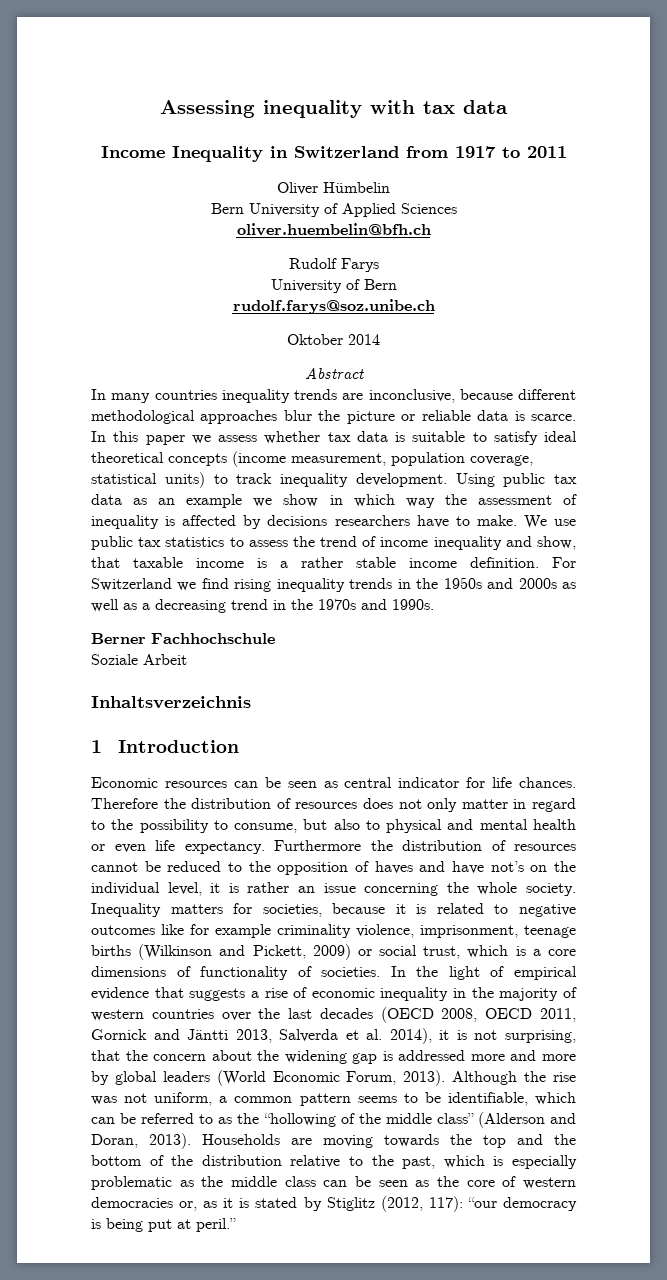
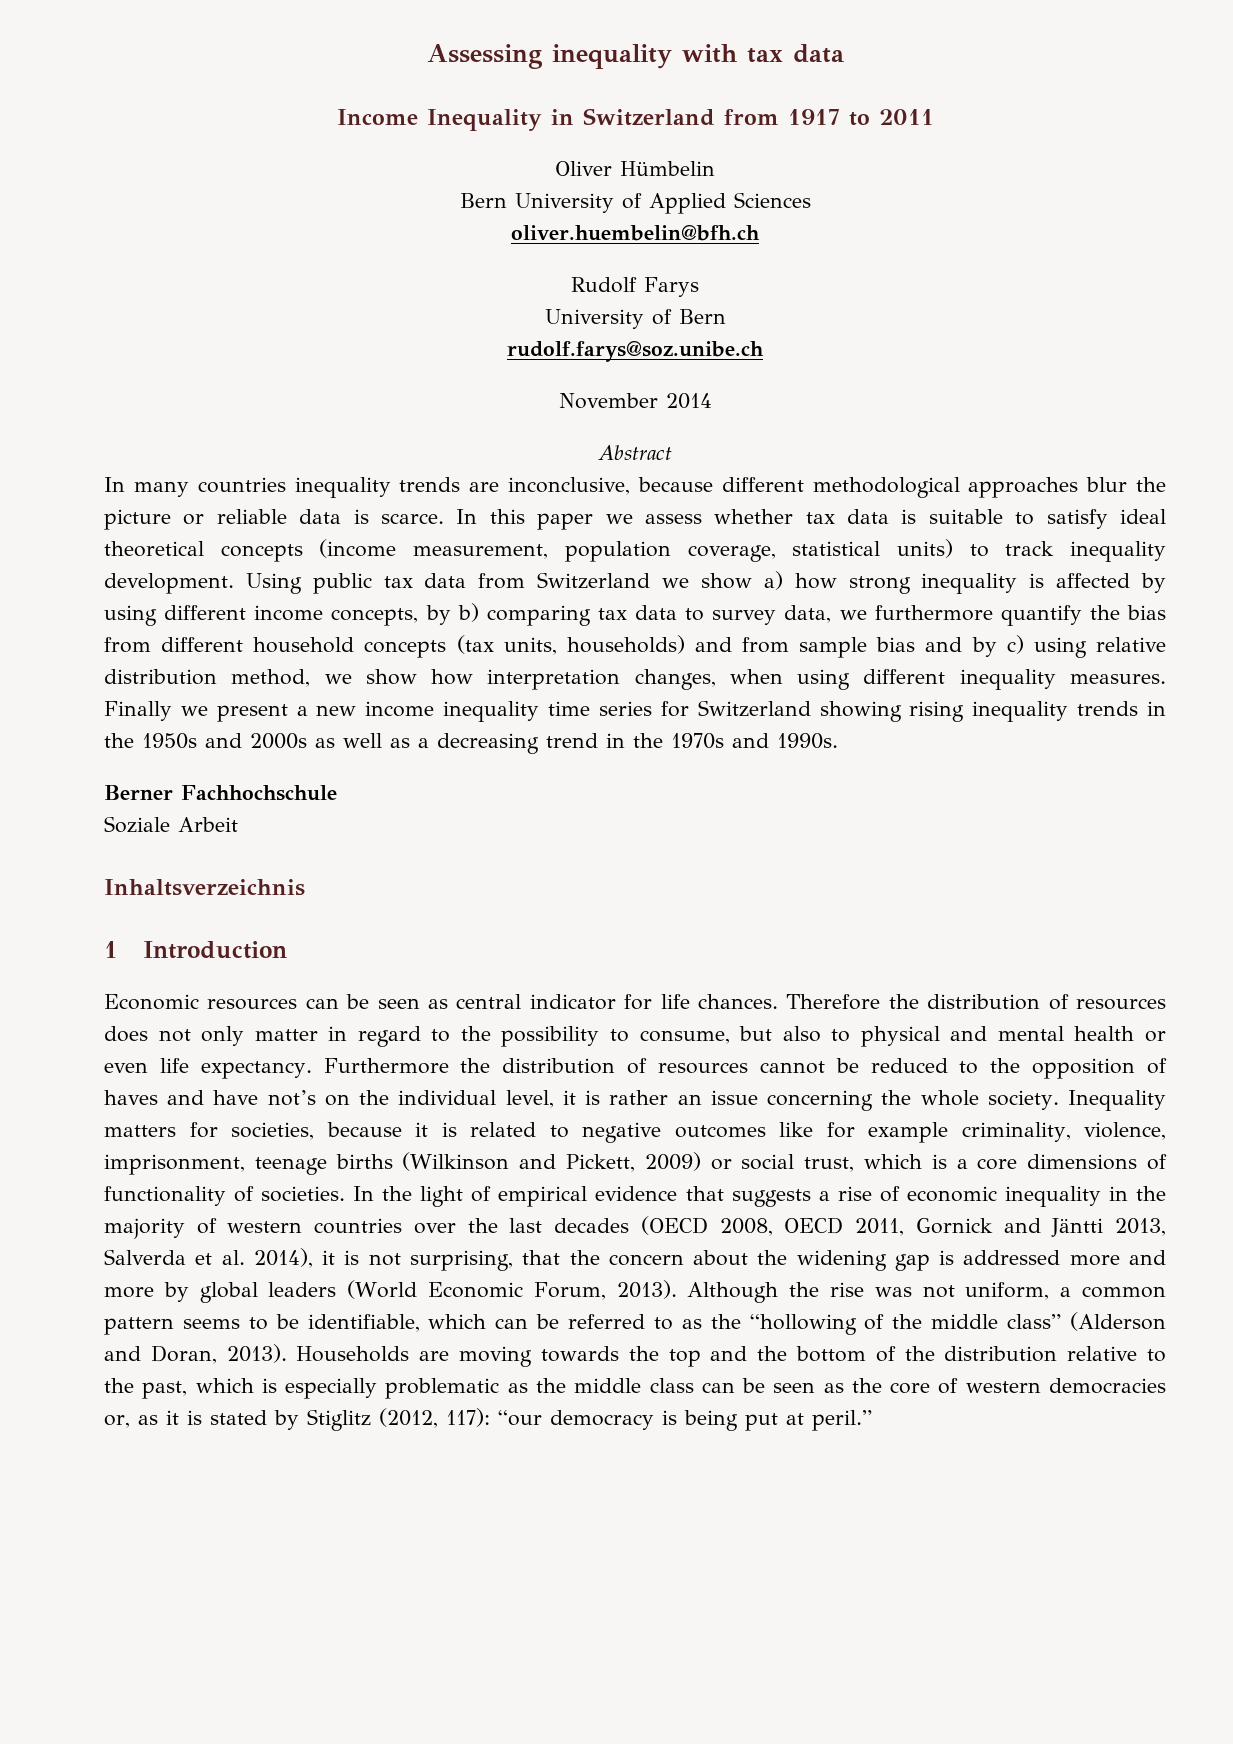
- Oktober 2014
+ November 2014
- Using public tax data as an example we show in which way the assessment of inequality is affected by decisions researchers have to make. We use public tax statistics to assess the trend of income inequality and show, that taxable income is a rather stable income definition. For Switzerland we find rising inequality trends in the 1950s and 2000s as well as a decreasing trend in the 1970s and 1990s.
+ Using public tax data from Switzerland we show a) how strong inequality is affected by using different income concepts, by b) comparing tax data to survey data, we furthermore quantify the bias from different household concepts (tax units, households) and from sample bias and by c) using relative distribution method, we show how interpretation changes, when using different inequality measures. Finally we present a new income inequality time series for Switzerland showing rising inequality trends in the 1950s and 2000s as well as a decreasing trend in the 1970s and 1990s.
- Inequality matters for societies, because it is related to negative outcomes like for example criminality violence, imprisonment, teenage births (Wilkinson and Pickett, 2009) or social trust, which is a core dimensions of functionality of societies.
+ Inequality matters for societies, because it is related to negative outcomes like for example criminality, violence, imprisonment, teenage births (Wilkinson and Pickett, 2009) or social trust, which is a core dimensions of functionality of societies.

